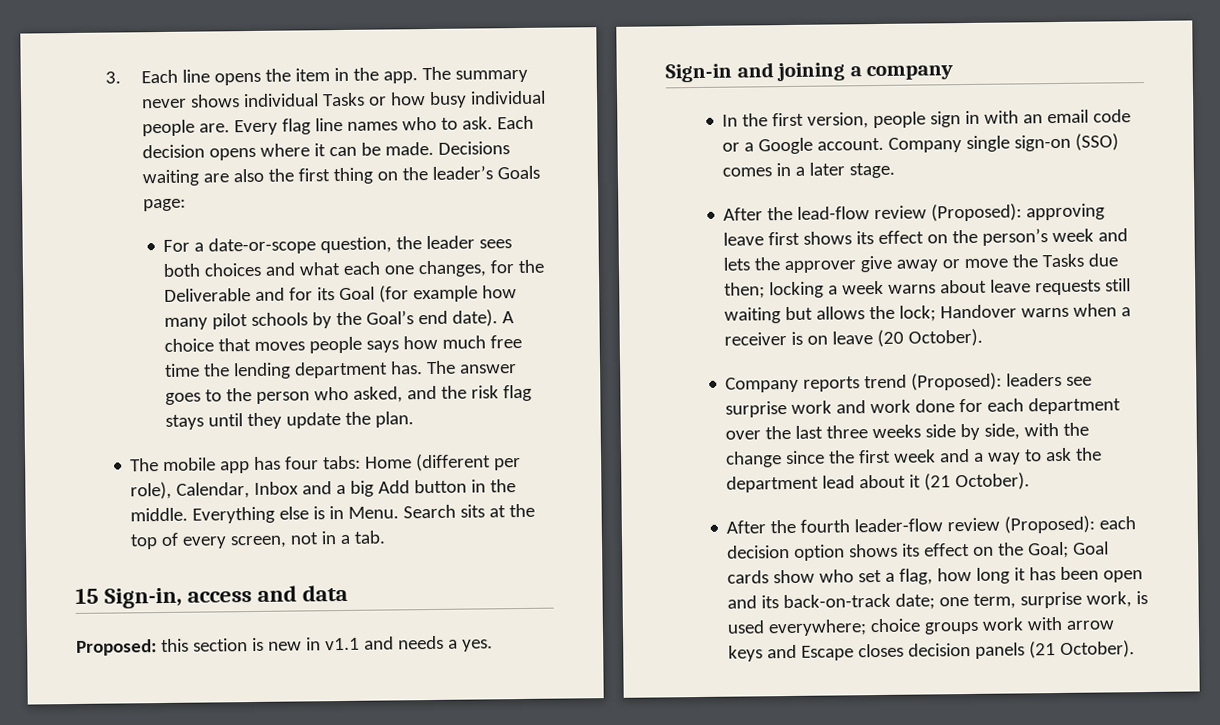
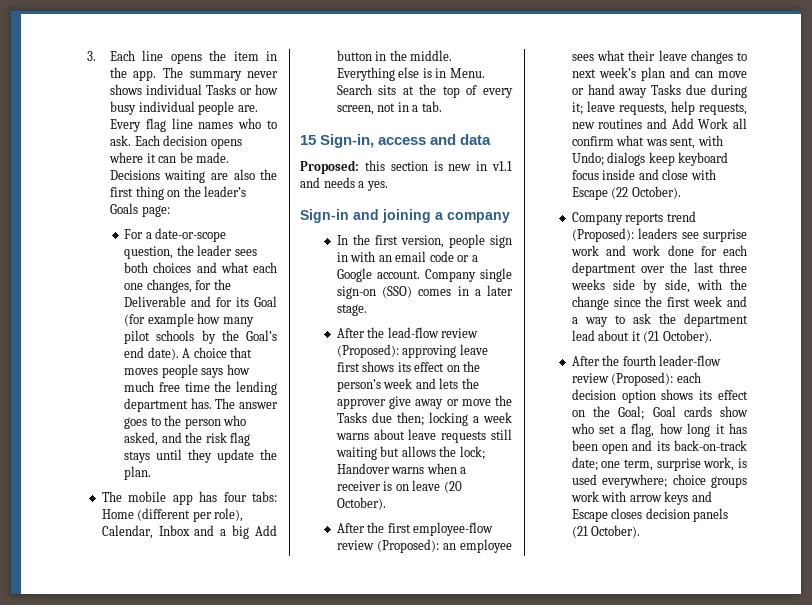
+ After the first employee-flow review (Proposed): an employee sees what their leave changes to next week’s plan and can move or hand away Tasks due during it; leave requests, help requests, new routines and Add Work all confirm what was sent, with Undo; dialogs keep keyboard focus inside and close with Escape (22 October).

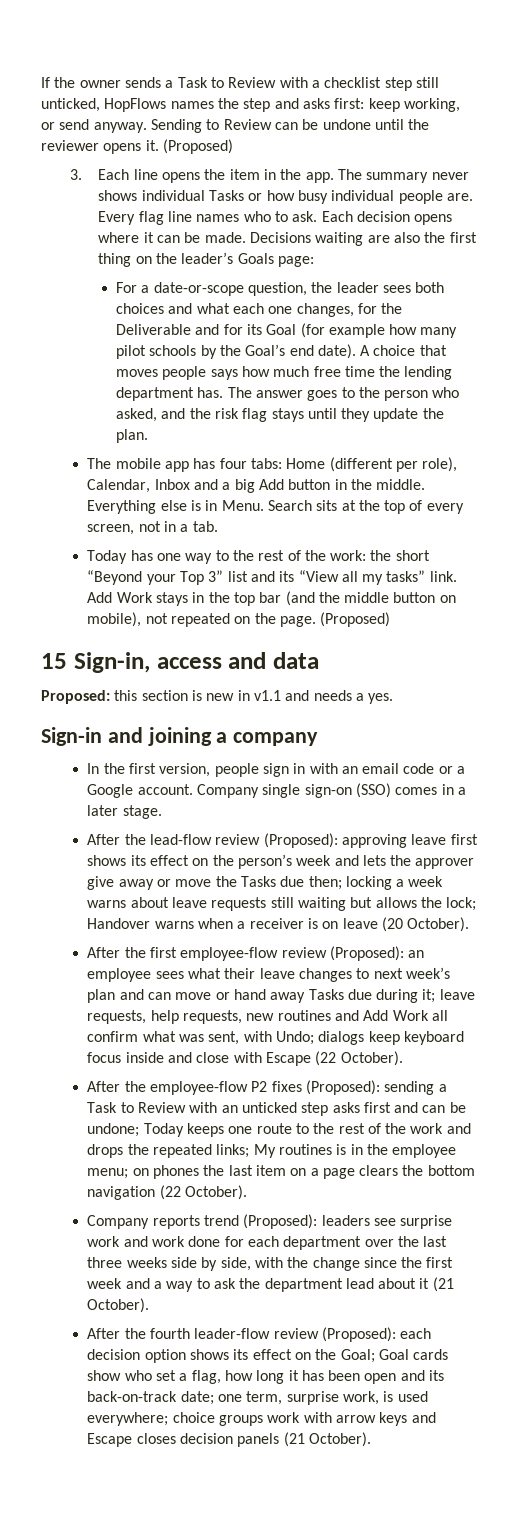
+ If the owner sends a Task to Review with a checklist step still unticked, HopFlows names the step and asks first: keep working, or send anyway. Sending to Review can be undone until the reviewer opens it. (Proposed)
+ Today has one way to the rest of the work: the short “Beyond your Top 3” list and its “View all my tasks” link. Add Work stays in the top bar (and the middle button on mobile), not repeated on the page. (Proposed)
+ After the employee-flow P2 fixes (Proposed): sending a Task to Review with an unticked step asks first and can be undone; Today keeps one route to the rest of the work and drops the repeated links; My routines is in the employee menu; on phones the last item on a page clears the bottom navigation (22 October).

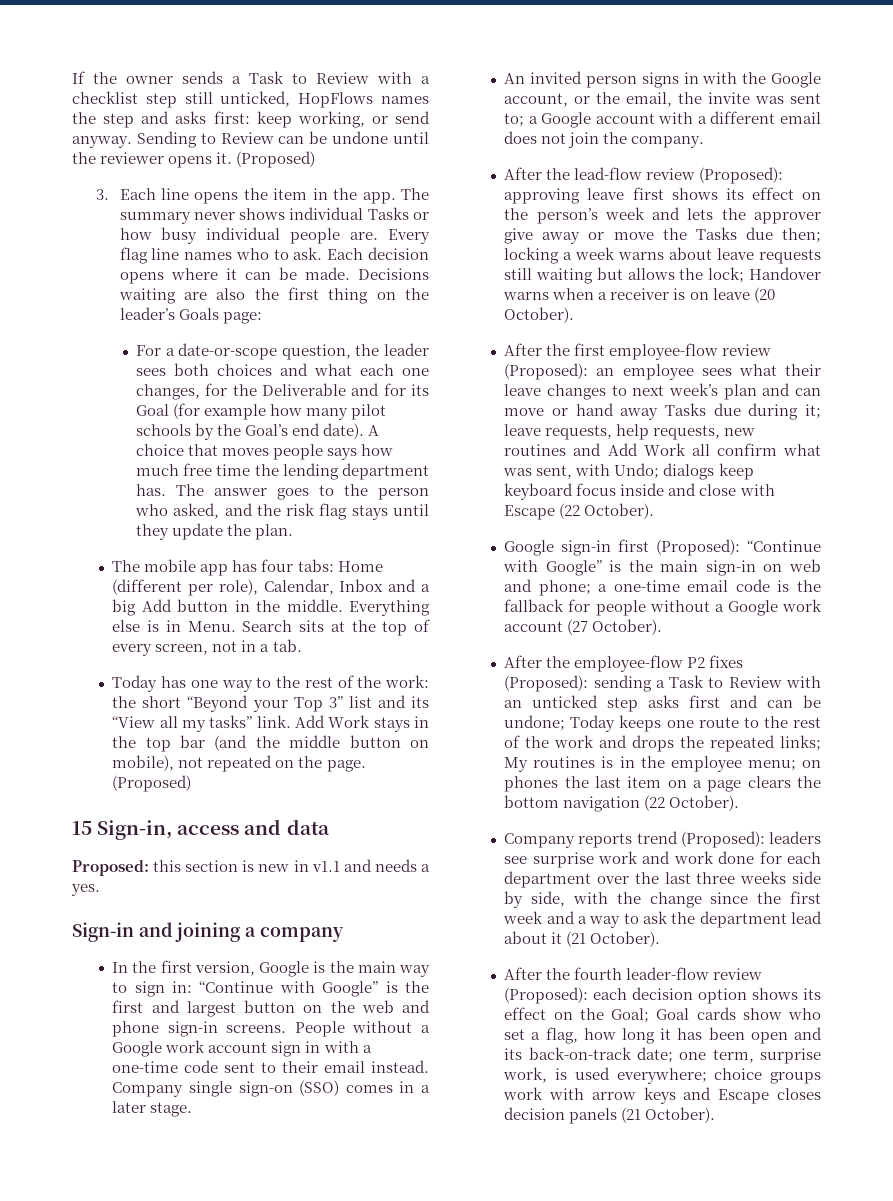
- In the first version, people sign in with an email code or a Google account.
+ In the first version, Google is the main way to sign in: “Continue with Google” is the first and largest button on the web and phone sign-in screens. People without a Google work account sign in with a one-time code sent to their email instead.
+ An invited person signs in with the Google account, or the email, the invite was sent to; a Google account with a different email does not join the company.
+ Google sign-in first (Proposed): “Continue with Google” is the main sign-in on web and phone; a one-time email code is the fallback for people without a Google work account (27 October).

